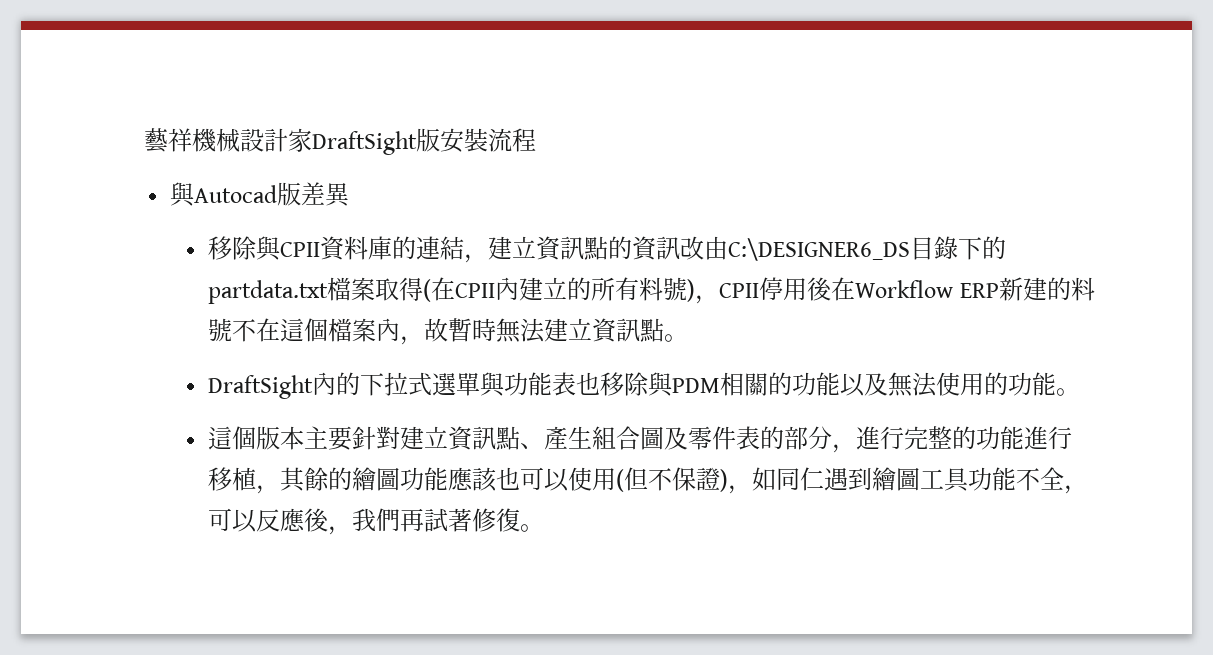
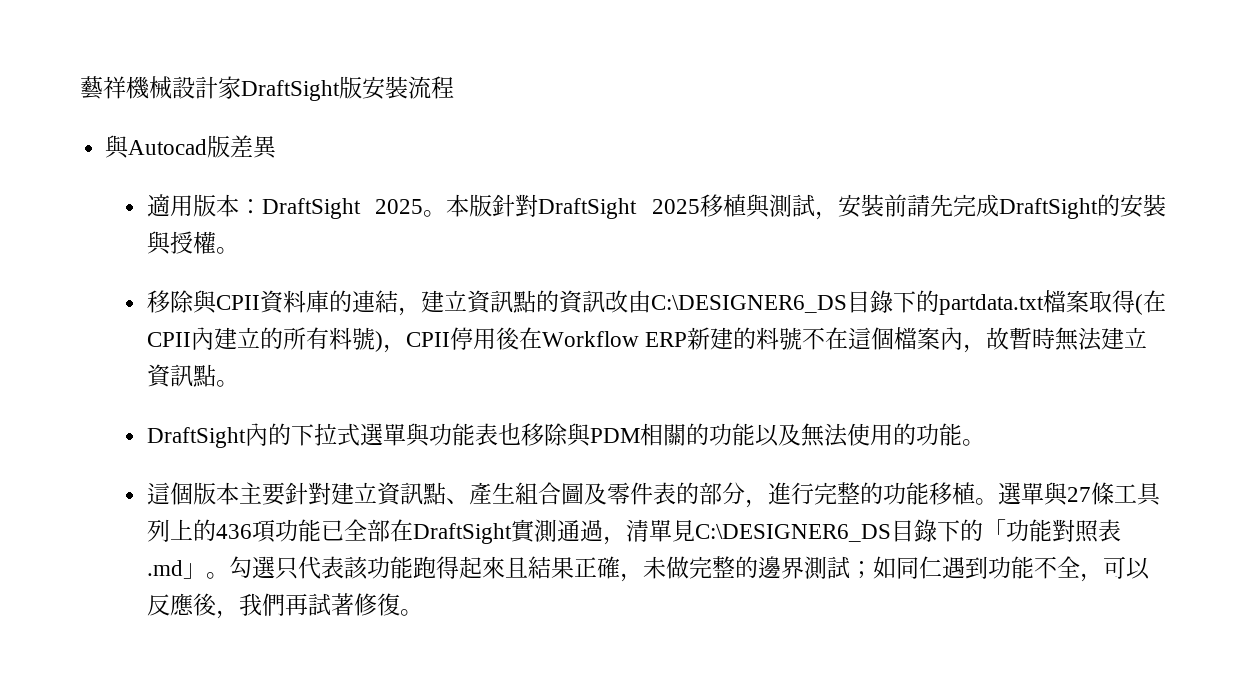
+ 適用版本：DraftSight 2025。本版針對DraftSight 2025移植與測試，安裝前請先完成DraftSight的安裝與授權。
- 這個版本主要針對建立資訊點、產生組合圖及零件表的部分，進行完整的功能進行移植，其餘的繪圖功能應該也可以使用(但不保證)，如同仁遇到繪圖工具功能不全，可以反應後，我們再試著修復。
+ 這個版本主要針對建立資訊點、產生組合圖及零件表的部分，進行完整的功能移植。選單與27條工具列上的436項功能已全部在DraftSight實測通過，清單見C:\DESIGNER6_DS目錄下的「功能對照表.md」。勾選只代表該功能跑得起來且結果正確，未做完整的邊界測試；如同仁遇到功能不全，可以反應後，我們再試著修復。

